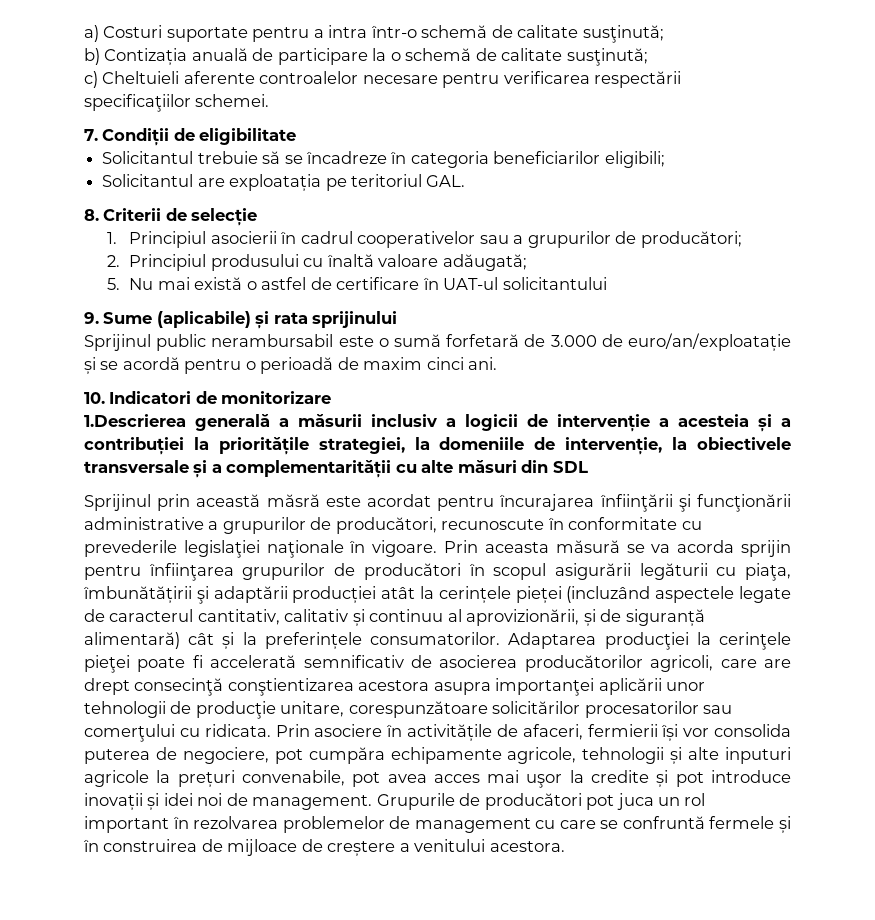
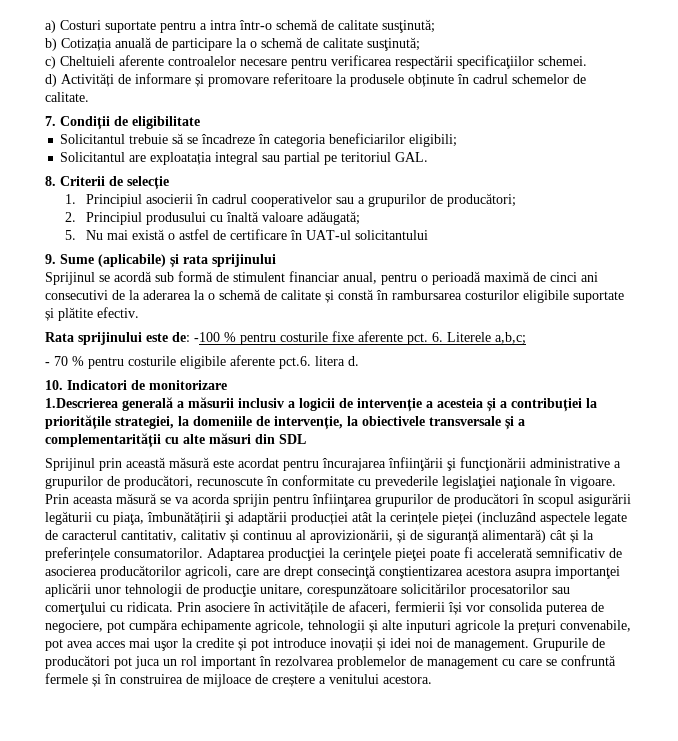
- b) Contizația anuală de participare la o schemă de calitate susţinută;
+ b) Cotizația anuală de participare la o schemă de calitate susţinută;
+ d) Activități de informare și promovare referitoare la produsele obținute în cadrul schemelor de calitate.
- Solicitantul are exploatația pe teritoriul GAL.
+ Solicitantul are exploatația integral sau partial pe teritoriul GAL.
- Sprijinul public nerambursabil este o sumă forfetară de 3.000 de euro/an/exploatație și se acordă pentru o perioadă de maxim cinci ani.
+ Sprijinul se acordă sub formă de stimulent financiar anual, pentru o perioadă maximă de cinci ani consecutivi de la aderarea la o schemă de calitate și constă în rambursarea costurilor eligibile suportate și plătite efectiv.
+ Rata sprijinului este de: -100 % pentru costurile fixe aferente pct. 6. Literele a,b,c;
+ - 70 % pentru costurile eligibile aferente pct.6. litera d.
- Sprijinul prin această măsră este acordat pentru încurajarea înfiinţării şi funcţionării administrative a grupurilor de producători, recunoscute în conformitate cu prevederile legislaţiei naţionale în vigoare.
+ Sprijinul prin această măsură este acordat pentru încurajarea înfiinţării şi funcţionării administrative a grupurilor de producători, recunoscute în conformitate cu prevederile legislaţiei naţionale în vigoare.

